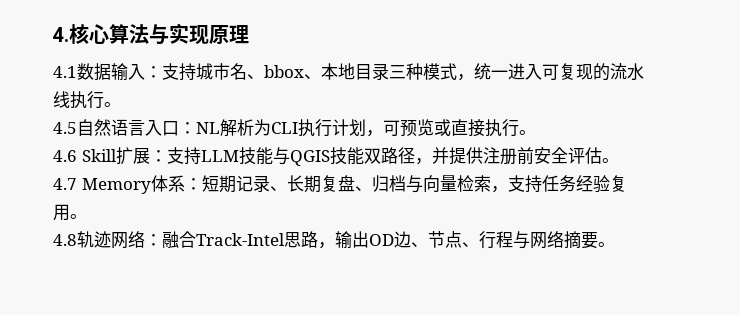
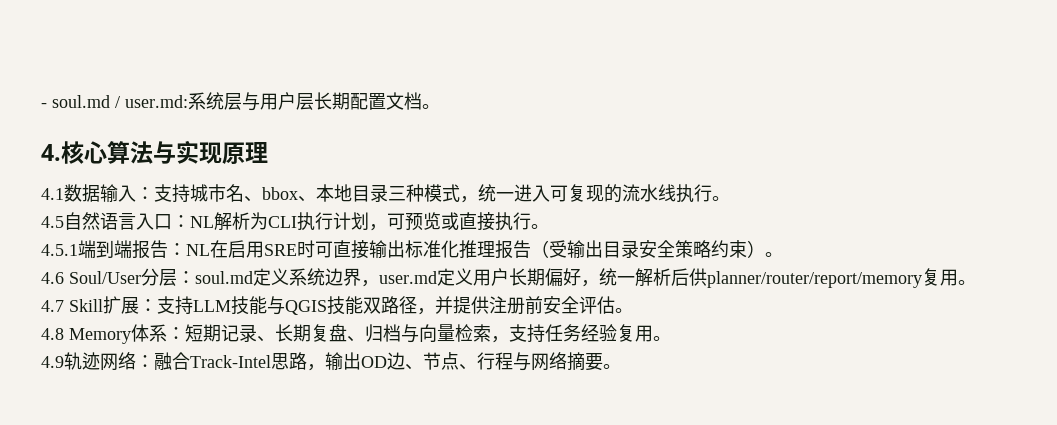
+ - soul.md / user.md:系统层与用户层长期配置文档。
- 4.6 Skill扩展：支持LLM技能与QGIS技能双路径，并提供注册前安全评估。
+ 4.5.1端到端报告：NL在启用SRE时可直接输出标准化推理报告（受输出目录安全策略约束）。
+ 4.6 Soul/User分层：soul.md定义系统边界，user.md定义用户长期偏好，统一解析后供planner/router/report/memory复用。
+ 4.7 Skill扩展：支持LLM技能与QGIS技能双路径，并提供注册前安全评估。
- 4.7 Memory体系：短期记录、长期复盘、归档与向量检索，支持任务经验复用。
+ 4.8 Memory体系：短期记录、长期复盘、归档与向量检索，支持任务经验复用。
- 4.8轨迹网络：融合Track-Intel思路，输出OD边、节点、行程与网络摘要。
+ 4.9轨迹网络：融合Track-Intel思路，输出OD边、节点、行程与网络摘要。

